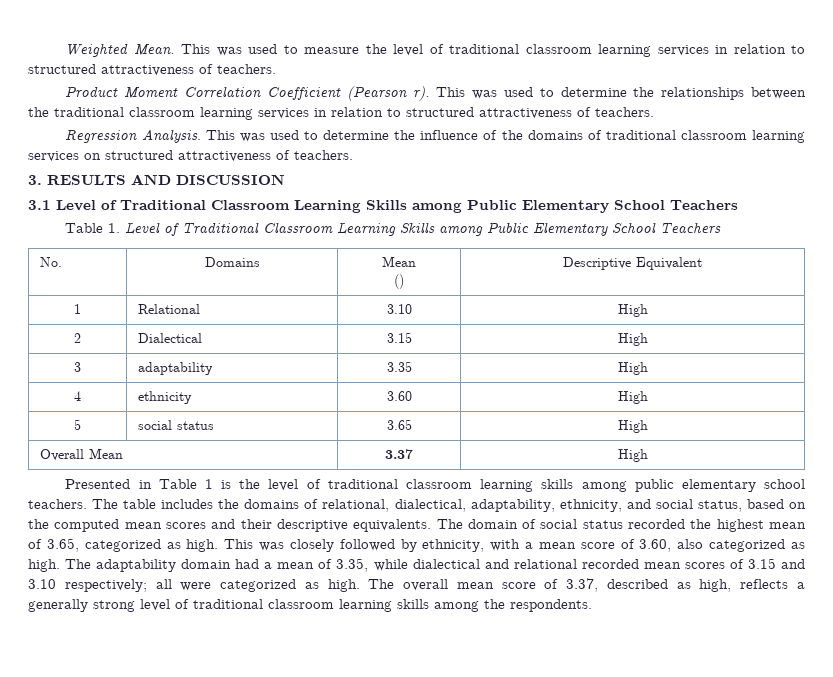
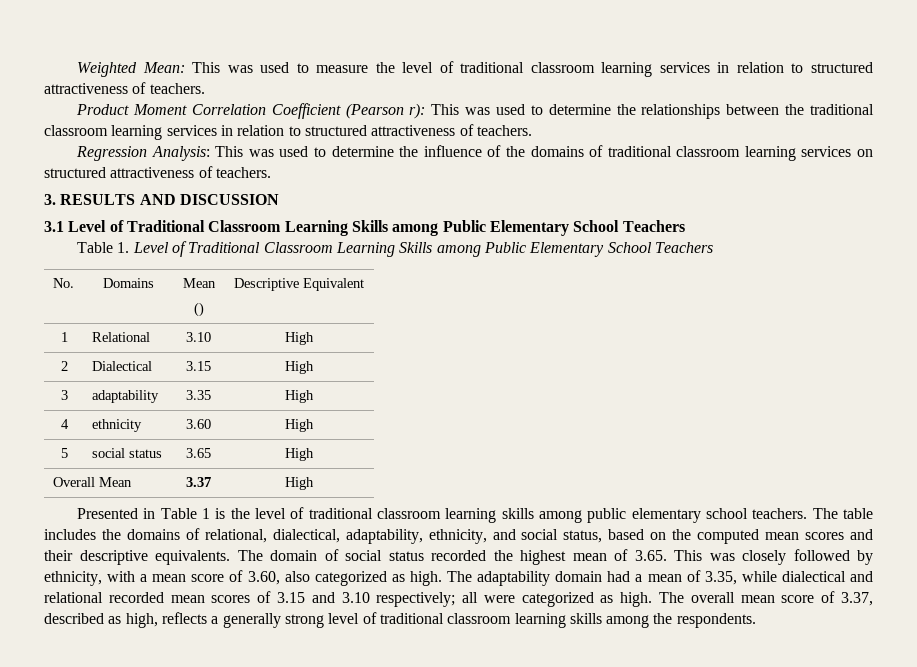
- Weighted Mean. This was used to measure the level of traditional classroom learning services in relation to structured attractiveness of teachers.
+ Weighted Mean: This was used to measure the level of traditional classroom learning services in relation to structured attractiveness of teachers.
- Product Moment Correlation Coefficient (Pearson r). This was used to determine the relationships between the traditional classroom learning services in relation to structured attractiveness of teachers.
+ Product Moment Correlation Coefficient (Pearson r): This was used to determine the relationships between the traditional classroom learning services in relation to structured attractiveness of teachers.
- Regression Analysis. This was used to determine the influence of the domains of traditional classroom learning services on structured attractiveness of teachers.
+ Regression Analysis: This was used to determine the influence of the domains of traditional classroom learning services on structured attractiveness of teachers.
- The domain of social status recorded the highest mean of 3.65, categorized as high. This was closely followed by ethnicity, with a mean score of 3.60, also categorized as high.
+ The domain of social status recorded the highest mean of 3.65. This was closely followed by ethnicity, with a mean score of 3.60, also categorized as high.

